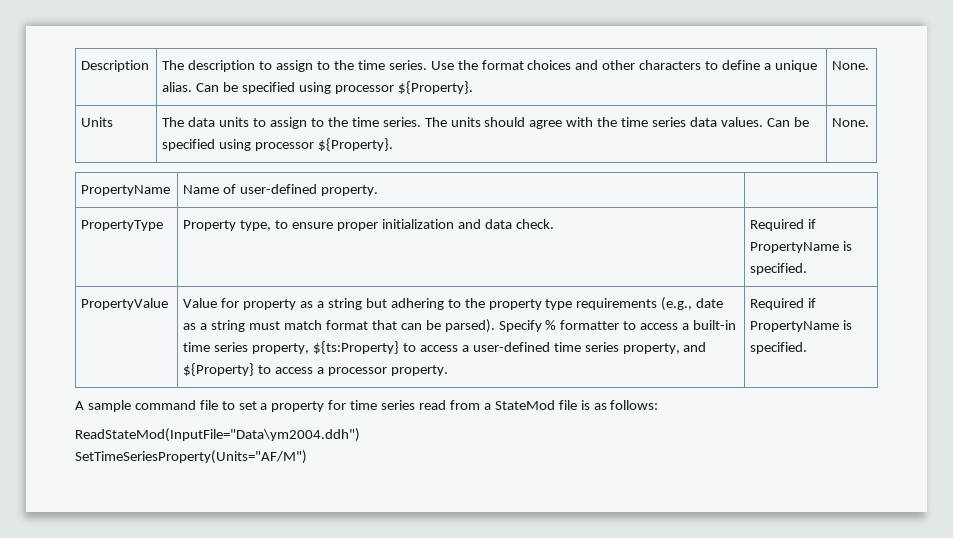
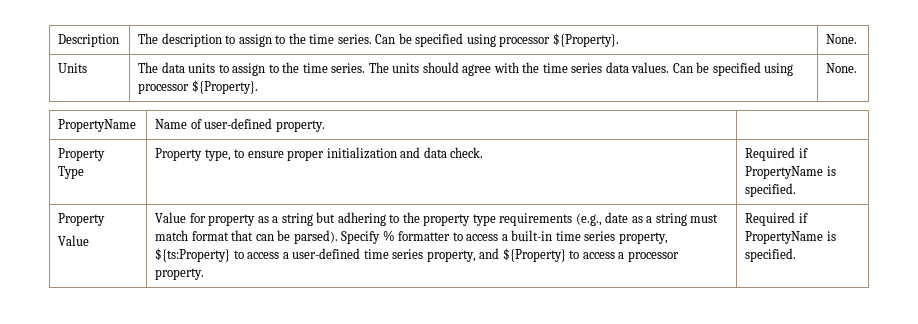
- Description | The description to assign to the time series. Use the format choices and other characters to define a unique alias. Can be specified using processor ${Property}. | None.
+ Description | The description to assign to the time series. Can be specified using processor ${Property}. | None.
  PropertyName | Name of user-defined property. |
- PropertyType | Property type, to ensure proper initialization and data check. | Required if PropertyName is specified.
- PropertyValue
+ Property
+ Type | Property type, to ensure proper initialization and data check. | Required if PropertyName is specified.
+ Property
+ Value
- A sample command file to set a property for time series read from a StateMod file is as follows:
- ReadStateMod(InputFile="Data\ym2004.ddh")
- SetTimeSeriesProperty(Units="AF/M")

